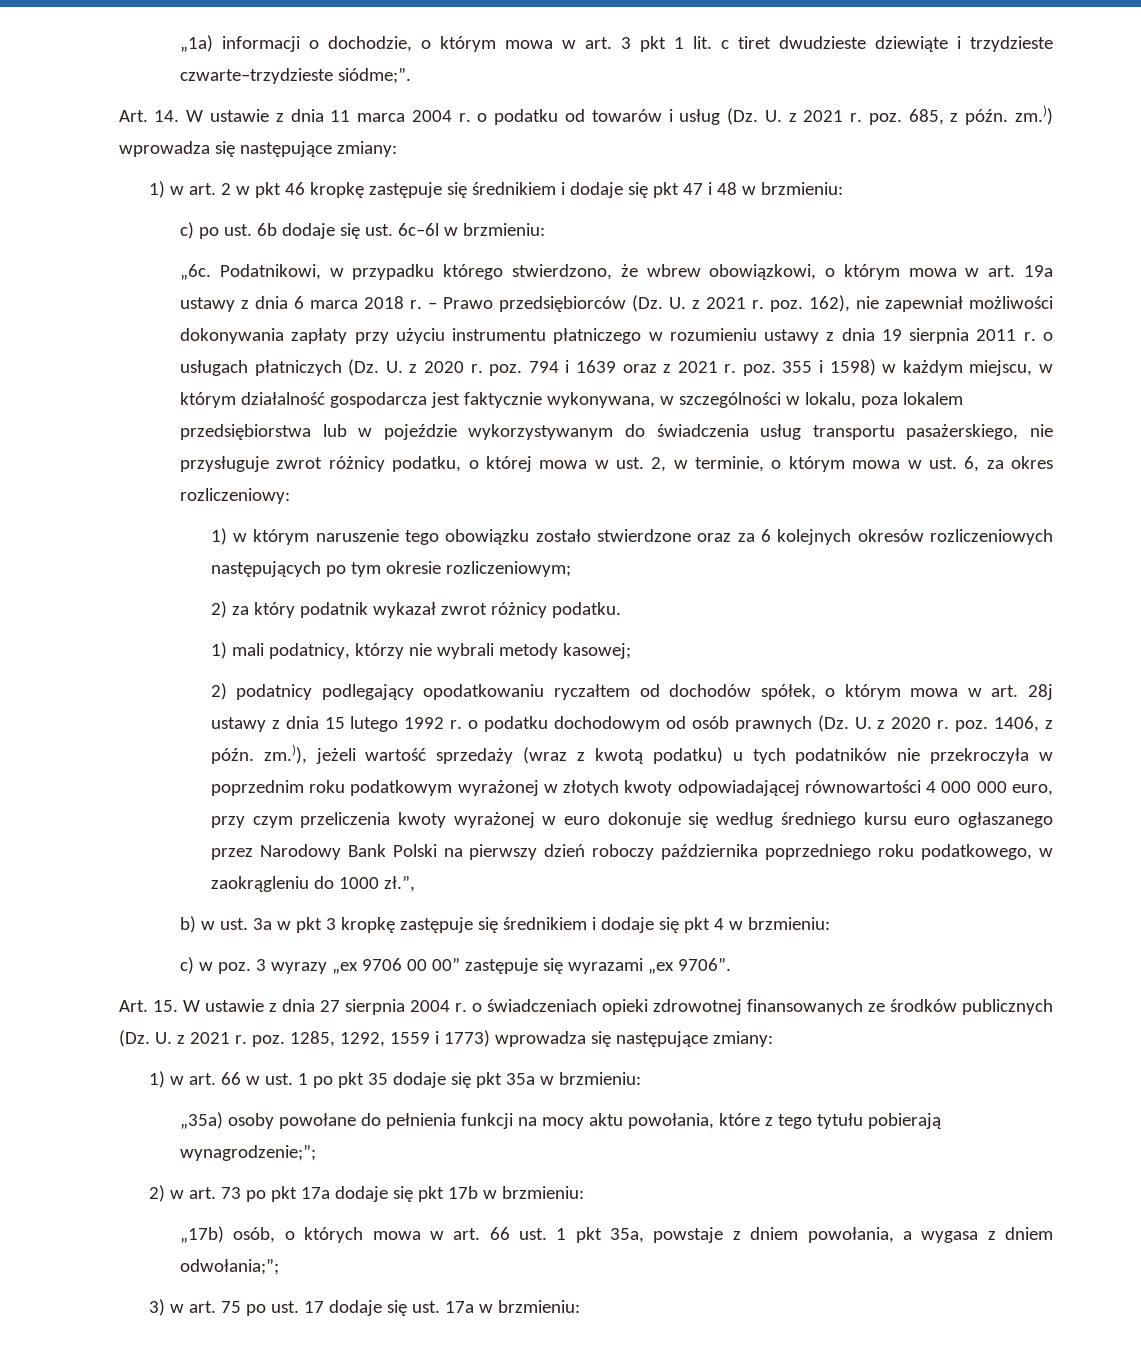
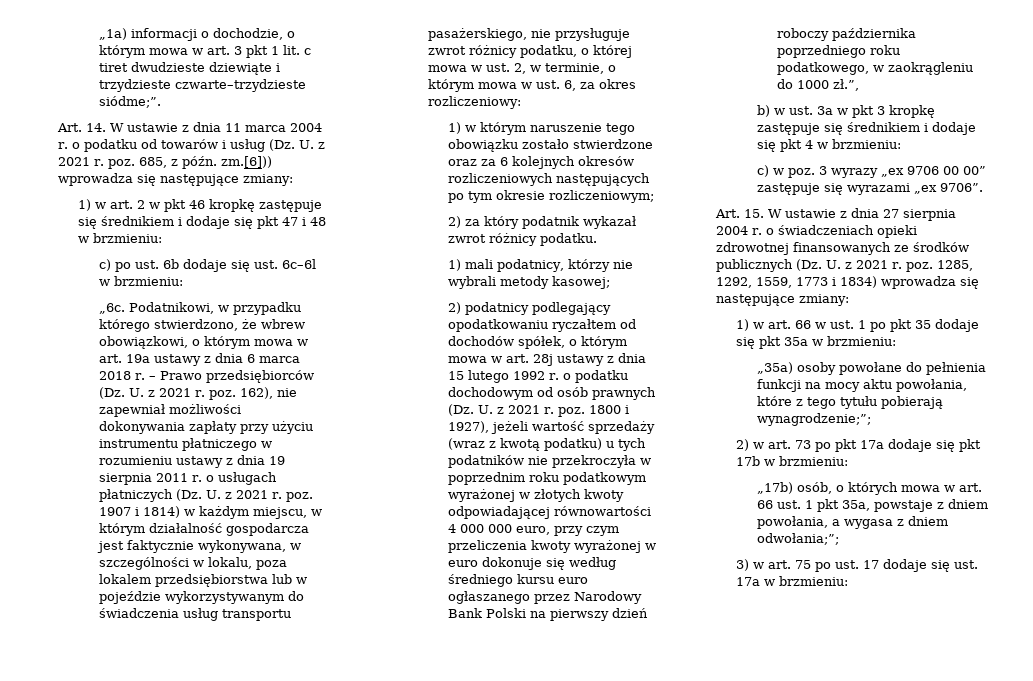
- Art. 14. W ustawie z dnia 11 marca 2004 r. o podatku od towarów i usług (Dz. U. z 2021 r. poz. 685, z późn. zm.)) wprowadza się następujące zmiany:
+ Art. 14. W ustawie z dnia 11 marca 2004 r. o podatku od towarów i usług (Dz. U. z 2021 r. poz. 685, z późn. zm.[6])) wprowadza się następujące zmiany:
- – Prawo przedsiębiorców (Dz. U. z 2021 r. poz. 162), nie zapewniał możliwości dokonywania zapłaty przy użyciu instrumentu płatniczego w rozumieniu ustawy z dnia 19 sierpnia 2011 r. o usługach płatniczych (Dz. U. z 2020 r. poz. 794 i 1639 oraz z 2021 r. poz. 355 i 1598) w każdym miejscu, w którym działalność gospodarcza jest faktycznie wykonywana, w szczególności w lokalu, poza lokalem przedsiębiorstwa lub w pojeździe wykorzystywanym do świadczenia usług transportu pasażerskiego, nie przysługuje zwrot różnicy podatku, o której mowa w ust. 2, w terminie, o którym mowa w ust. 6, za okres rozliczeniowy:
+ – Prawo przedsiębiorców (Dz. U. z 2021 r. poz. 162), nie zapewniał możliwości dokonywania zapłaty przy użyciu instrumentu płatniczego w rozumieniu ustawy z dnia 19 sierpnia 2011 r. o usługach płatniczych (Dz. U. z 2021 r. poz. 1907 i 1814) w każdym miejscu, w którym działalność gospodarcza jest faktycznie wykonywana, w szczególności w lokalu, poza lokalem przedsiębiorstwa lub w pojeździe wykorzystywanym do świadczenia usług transportu pasażerskiego, nie przysługuje zwrot różnicy podatku, o której mowa w ust. 2, w terminie, o którym mowa w ust. 6, za okres rozliczeniowy:
- 2) podatnicy podlegający opodatkowaniu ryczałtem od dochodów spółek, o którym mowa w art. 28j ustawy z dnia 15 lutego 1992 r. o podatku dochodowym od osób prawnych (Dz. U. z 2020 r. poz. 1406, z późn. zm.)), jeżeli wartość sprzedaży (wraz z kwotą podatku) u tych podatników nie przekroczyła w poprzednim roku podatkowym wyrażonej w złotych kwoty odpowiadającej równowartości 4 000 000 euro, przy czym przeliczenia kwoty wyrażonej w euro dokonuje się według średniego kursu euro ogłaszanego przez Narodowy Bank Polski na pierwszy dzień roboczy października poprzedniego roku podatkowego, w zaokrągleniu do 1000 zł.”,
+ 2) podatnicy podlegający opodatkowaniu ryczałtem od dochodów spółek, o którym mowa w art. 28j ustawy z dnia 15 lutego 1992 r. o podatku dochodowym od osób prawnych (Dz. U. z 2021 r. poz. 1800 i 1927), jeżeli wartość sprzedaży (wraz z kwotą podatku) u tych podatników nie przekroczyła w poprzednim roku podatkowym wyrażonej w złotych kwoty odpowiadającej równowartości 4 000 000 euro, przy czym przeliczenia kwoty wyrażonej w euro dokonuje się według średniego kursu euro ogłaszanego przez Narodowy Bank Polski na pierwszy dzień roboczy października poprzedniego roku podatkowego, w zaokrągleniu do 1000 zł.”,
- Art. 15. W ustawie z dnia 27 sierpnia 2004 r. o świadczeniach opieki zdrowotnej finansowanych ze środków publicznych (Dz. U. z 2021 r. poz. 1285, 1292, 1559 i 1773) wprowadza się następujące zmiany:
+ Art. 15. W ustawie z dnia 27 sierpnia 2004 r. o świadczeniach opieki zdrowotnej finansowanych ze środków publicznych (Dz. U. z 2021 r. poz. 1285, 1292, 1559, 1773 i 1834) wprowadza się następujące zmiany:

